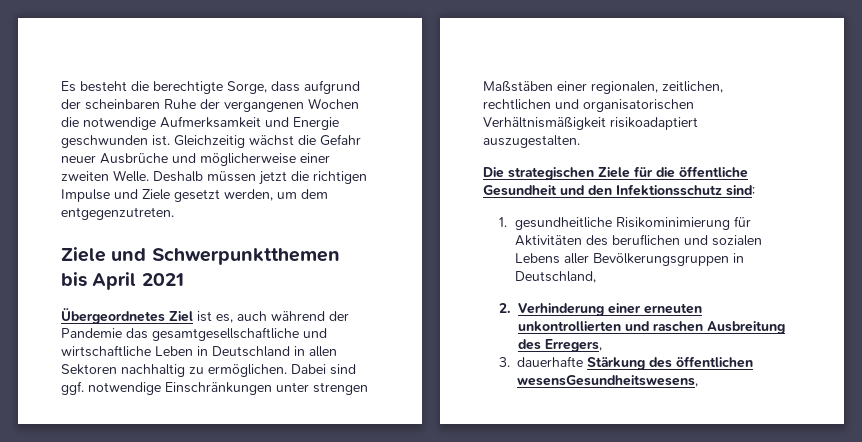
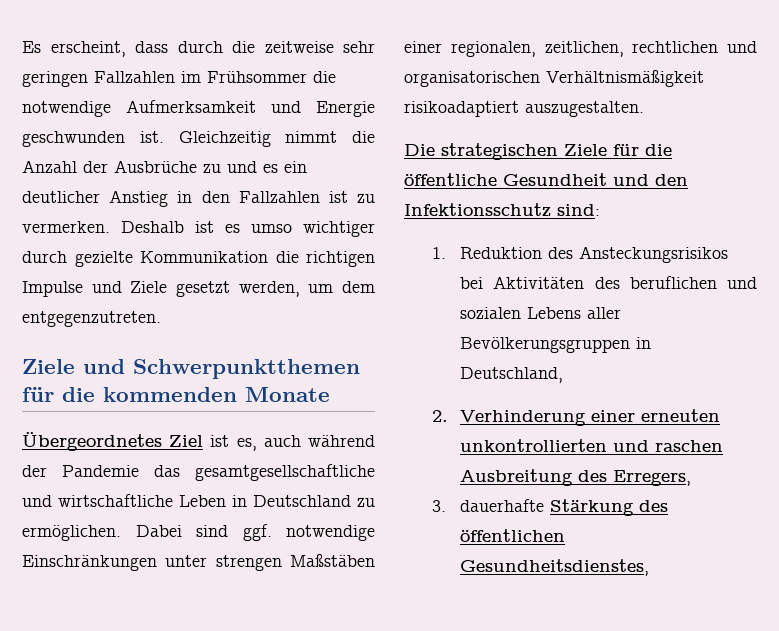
- Es besteht die berechtigte Sorge, dass aufgrund der scheinbaren Ruhe der vergangenen Wochen die notwendige Aufmerksamkeit und Energie geschwunden ist.
+ Es erscheint, dass durch die zeitweise sehr geringen Fallzahlen im Frühsommer die notwendige Aufmerksamkeit und Energie geschwunden ist.
- Gleichzeitig wächst die Gefahr neuer Ausbrüche und möglicherweise einer zweiten Welle. Deshalb müssen jetzt die richtigen Impulse und Ziele gesetzt werden, um dem entgegenzutreten.
+ Gleichzeitig nimmt die Anzahl der Ausbrüche zu und es ein deutlicher Anstieg in den Fallzahlen ist zu vermerken. Deshalb ist es umso wichtiger durch gezielte Kommunikation die richtigen Impulse und Ziele gesetzt werden, um dem entgegenzutreten.
- Ziele und Schwerpunktthemen bis April 2021
+ Ziele und Schwerpunktthemen für die kommenden Monate
- Übergeordnetes Ziel ist es, auch während der Pandemie das gesamtgesellschaftliche und wirtschaftliche Leben in Deutschland in allen Sektoren nachhaltig zu ermöglichen.
+ Übergeordnetes Ziel ist es, auch während der Pandemie das gesamtgesellschaftliche und wirtschaftliche Leben in Deutschland zu ermöglichen.
- 1. gesundheitliche Risikominimierung für Aktivitäten des beruflichen und sozialen Lebens aller Bevölkerungsgruppen in Deutschland,
+ 1. Reduktion des Ansteckungsrisikos bei Aktivitäten des beruflichen und sozialen Lebens aller Bevölkerungsgruppen in Deutschland,
- 3. dauerhafte Stärkung des öffentlichen wesensGesundheitswesens,
+ 3. dauerhafte Stärkung des öffentlichen Gesundheitsdienstes,

